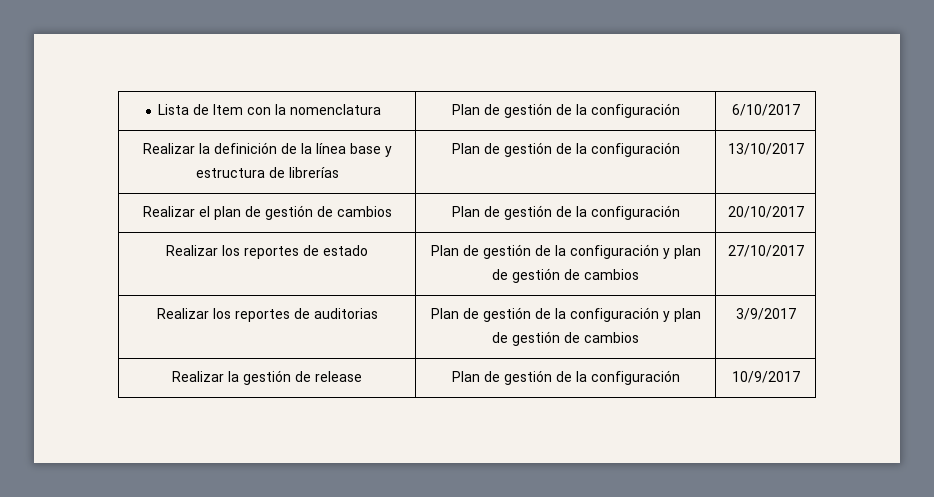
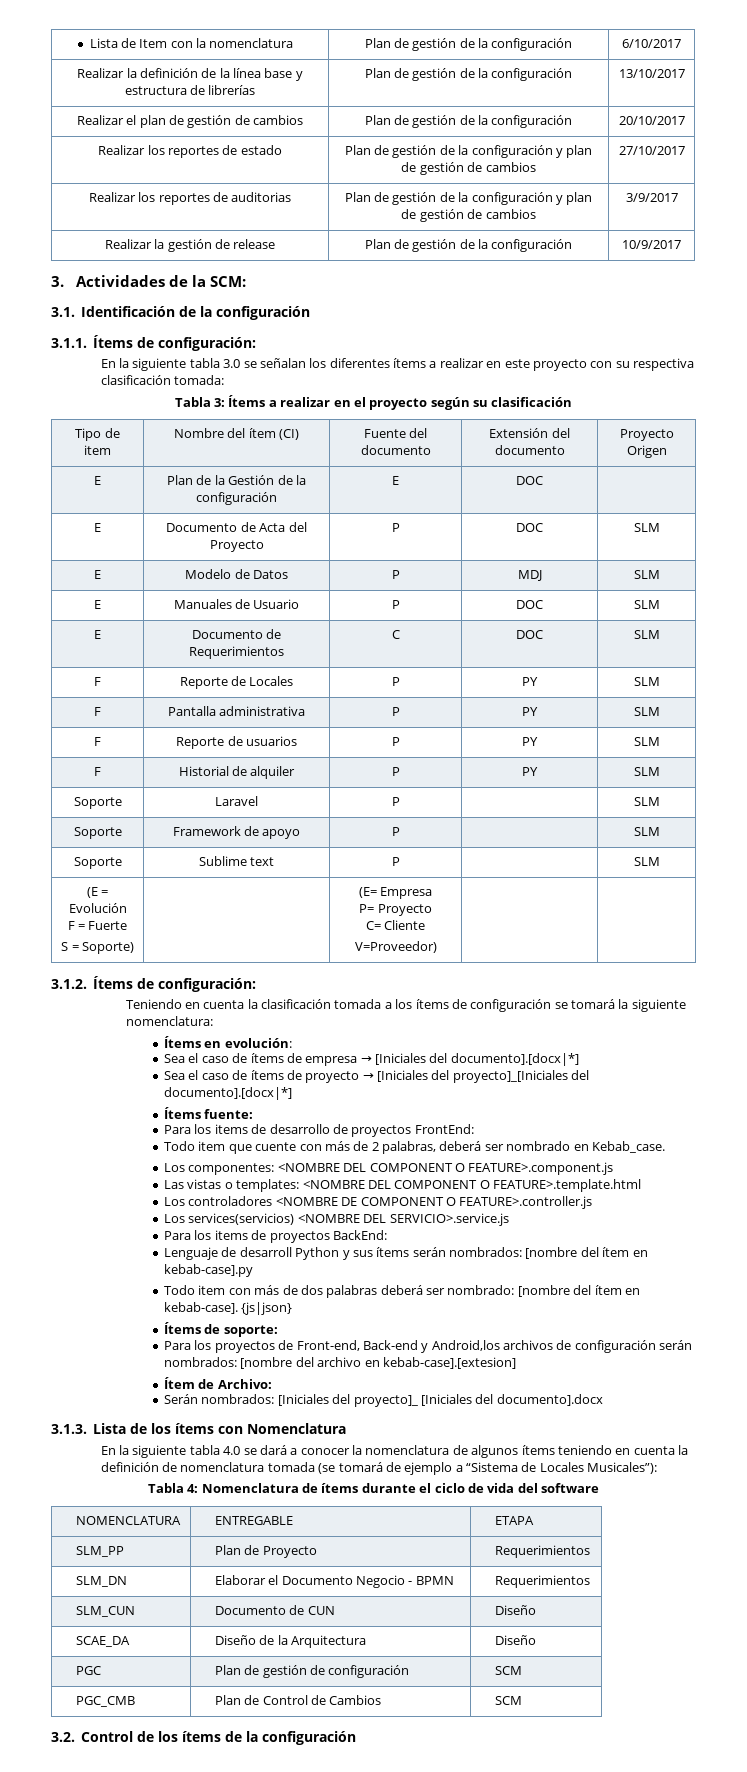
+ 3. Actividades de la SCM:
+ 3.1. Identificación de la configuración
+ 3.1.1. Ítems de configuración:
+ En la siguiente tabla 3.0 se señalan los diferentes ítems a realizar en este proyecto con su respectiva clasificación tomada:
+ Tabla 3: Ítems a realizar en el proyecto según su clasificación
+ Tipo de item | Nombre del ítem (CI) | Fuente del documento | Extensión del documento | Proyecto Origen
+ E | Plan de la Gestión de la configuración | E | DOC |
+ E | Documento de Acta del Proyecto | P | DOC | SLM
+ E | Modelo de Datos | P | MDJ | SLM
+ E | Manuales de Usuario | P | DOC | SLM
+ E | Documento de Requerimientos | C | DOC | SLM
+ F | Reporte de Locales | P | PY | SLM
+ F | Pantalla administrativa | P | PY | SLM
+ F | Reporte de usuarios | P | PY | SLM
+ F | Historial de alquiler | P | PY | SLM
+ Soporte | Laravel | P | | SLM
+ Soporte | Framework de apoyo | P | | SLM
+ Soporte | Sublime text | P | | SLM
+ (E = Evolución
+ F = Fuerte
+ S = Soporte) | | (E= Empresa
+ P= Proyecto
+ C= Cliente
+ V=Proveedor) | |
+ 3.1.2. Ítems de configuración:
+ Teniendo en cuenta la clasificación tomada a los ítems de configuración se tomará la siguiente nomenclatura:
+ Ítems en evolución:
+ Sea el caso de ítems de empresa → [Iniciales del documento].[docx|*]
+ Sea el caso de ítems de proyecto → [Iniciales del proyecto]_[Iniciales del documento].[docx|*]
+ Ítems fuente:
+ Para los items de desarrollo de proyectos FrontEnd:
+ Todo item que cuente con más de 2 palabras, deberá ser nombrado en Kebab_case.
+ Los componentes: <NOMBRE DEL COMPONENT O FEATURE>.component.js
+ Las vistas o templates: <NOMBRE DEL COMPONENT O FEATURE>.template.html
+ Los controladores <NOMBRE DE COMPONENT O FEATURE>.controller.js
+ Los services(servicios) <NOMBRE DEL SERVICIO>.service.js
+ Para los items de proyectos BackEnd:
+ Lenguaje de desarroll Python y sus ítems serán nombrados: [nombre del ítem en kebab-case].py
+ Todo item con más de dos palabras deberá ser nombrado: [nombre del ítem en kebab-case]. {js|json}
+ Ítems de soporte:
+ Para los proyectos de Front-end, Back-end y Android,los archivos de configuración serán nombrados: [nombre del archivo en kebab-case].[extesion]
+ Ítem de Archivo:
+ Serán nombrados: [Iniciales del proyecto]_ [Iniciales del documento].docx
+ 3.1.3. Lista de los ítems con Nomenclatura
+ En la siguiente tabla 4.0 se dará a conocer la nomenclatura de algunos ítems teniendo en cuenta la definición de nomenclatura tomada (se tomará de ejemplo a “Sistema de Locales Musicales”):
+ Tabla 4: Nomenclatura de ítems durante el ciclo de vida del software
+ NOMENCLATURA | ENTREGABLE | ETAPA
+ SLM_PP | Plan de Proyecto | Requerimientos
+ SLM_DN | Elaborar el Documento Negocio - BPMN | Requerimientos
+ SLM_CUN | Documento de CUN | Diseño
+ SCAE_DA | Diseño de la Arquitectura | Diseño
+ PGC | Plan de gestión de configuración | SCM
+ PGC_CMB | Plan de Control de Cambios | SCM
+ 3.2. Control de los ítems de la configuración

